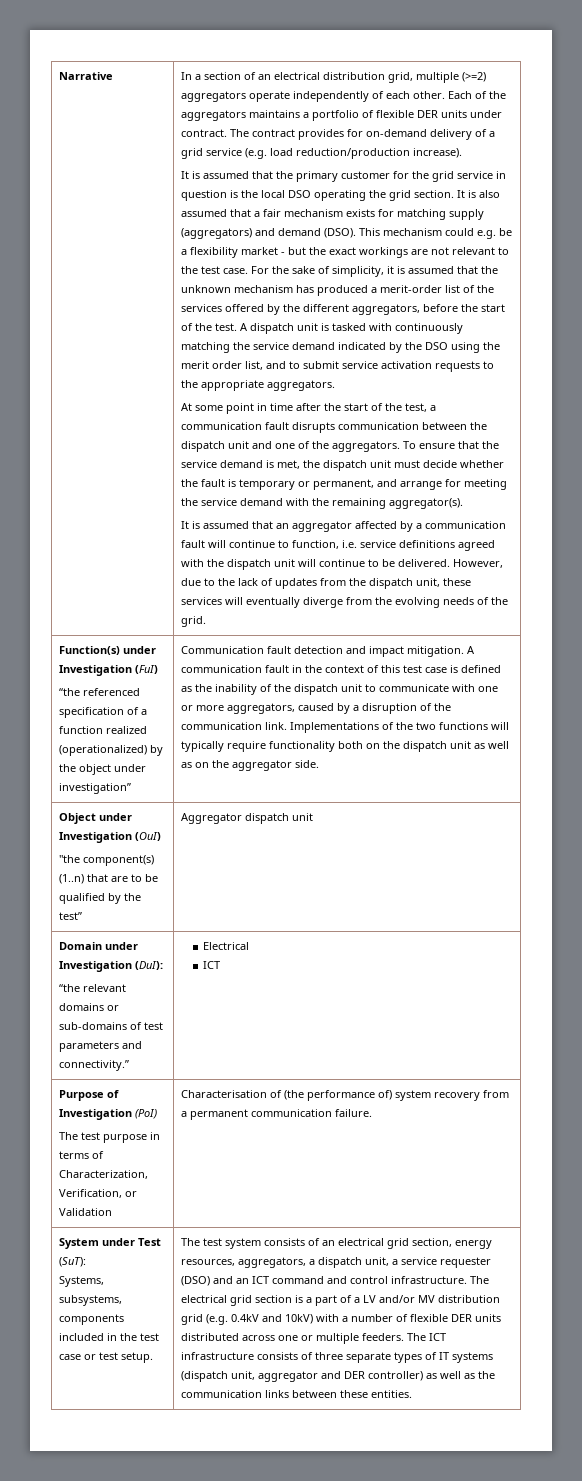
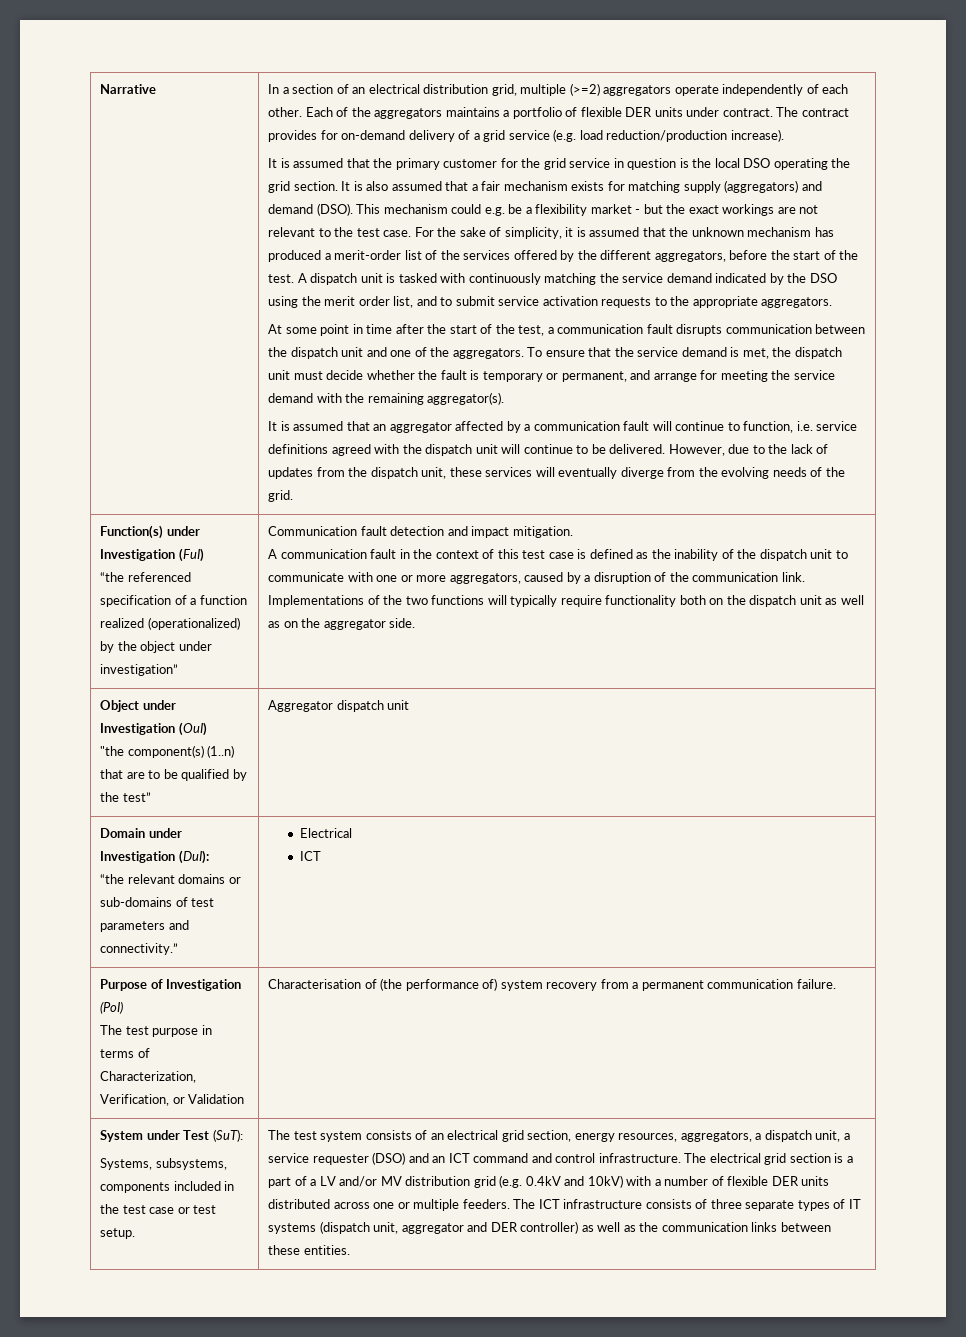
- Communication fault detection and impact mitigation. A communication fault in the context of this test case is defined as the inability of the dispatch unit to communicate with one or more aggregators, caused by a disruption of the communication link.
+ Communication fault detection and impact mitigation.
+ A communication fault in the context of this test case is defined as the inability of the dispatch unit to communicate with one or more aggregators, caused by a disruption of the communication link.

